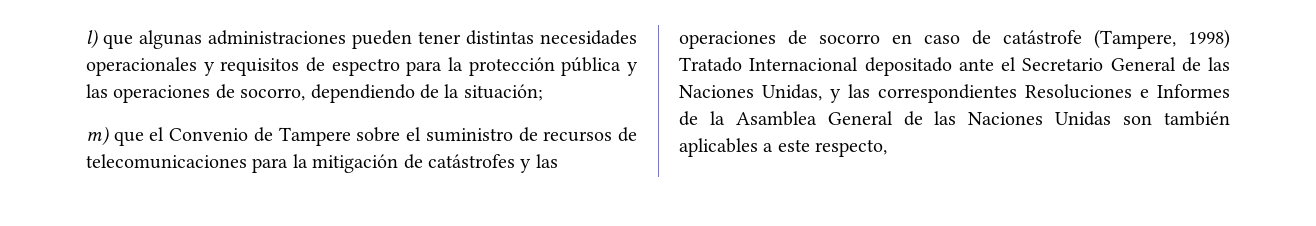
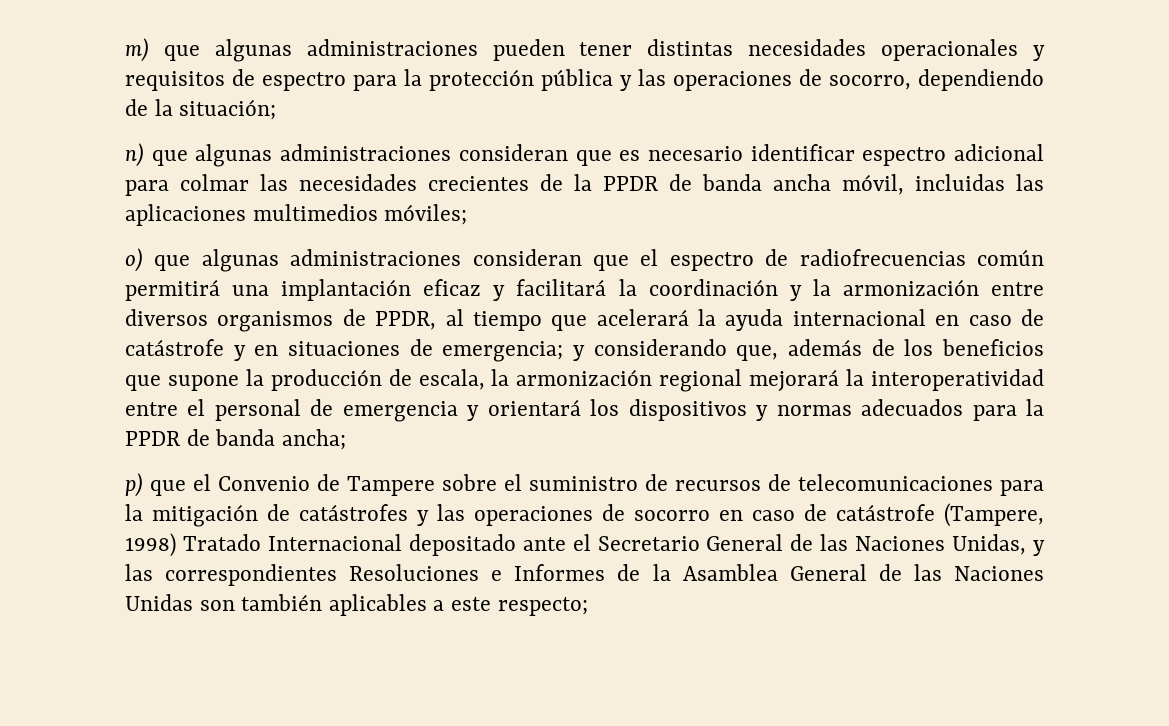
- l) que algunas administraciones pueden tener distintas necesidades operacionales y requisitos de espectro para la protección pública y las operaciones de socorro, dependiendo de la situación;
+ m) que algunas administraciones pueden tener distintas necesidades operacionales y requisitos de espectro para la protección pública y las operaciones de socorro, dependiendo de la situación;
- m) que el Convenio de Tampere sobre el suministro de recursos de telecomunicaciones para la mitigación de catástrofes y las operaciones de socorro en caso de catástrofe (Tampere, 1998) Tratado Internacional depositado ante el Secretario General de las Naciones Unidas, y las correspondientes Resoluciones e Informes de la Asamblea General de las Naciones Unidas son también aplicables a este respecto,
+ n) que algunas administraciones consideran que es necesario identificar espectro adicional para colmar las necesidades crecientes de la PPDR de banda ancha móvil, incluidas las aplicaciones multimedios móviles;
+ o) que algunas administraciones consideran que el espectro de radiofrecuencias común permitirá una implantación eficaz y facilitará la coordinación y la armonización entre diversos organismos de PPDR, al tiempo que acelerará la ayuda internacional en caso de catástrofe y en situaciones de emergencia; y considerando que, además de los beneficios que supone la producción de escala, la armonización regional mejorará la interoperatividad entre el personal de emergencia y orientará los dispositivos y normas adecuados para la PPDR de banda ancha;
+ p) que el Convenio de Tampere sobre el suministro de recursos de telecomunicaciones para la mitigación de catástrofes y las operaciones de socorro en caso de catástrofe (Tampere, 1998) Tratado Internacional depositado ante el Secretario General de las Naciones Unidas, y las correspondientes Resoluciones e Informes de la Asamblea General de las Naciones Unidas son también aplicables a este respecto;

